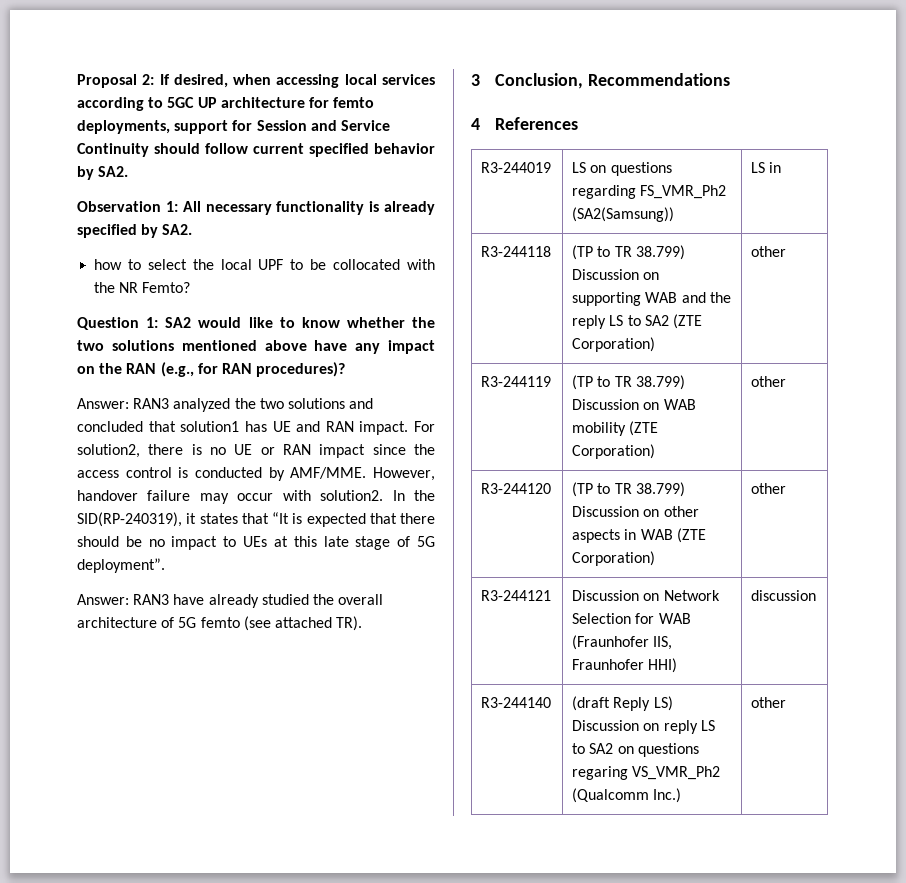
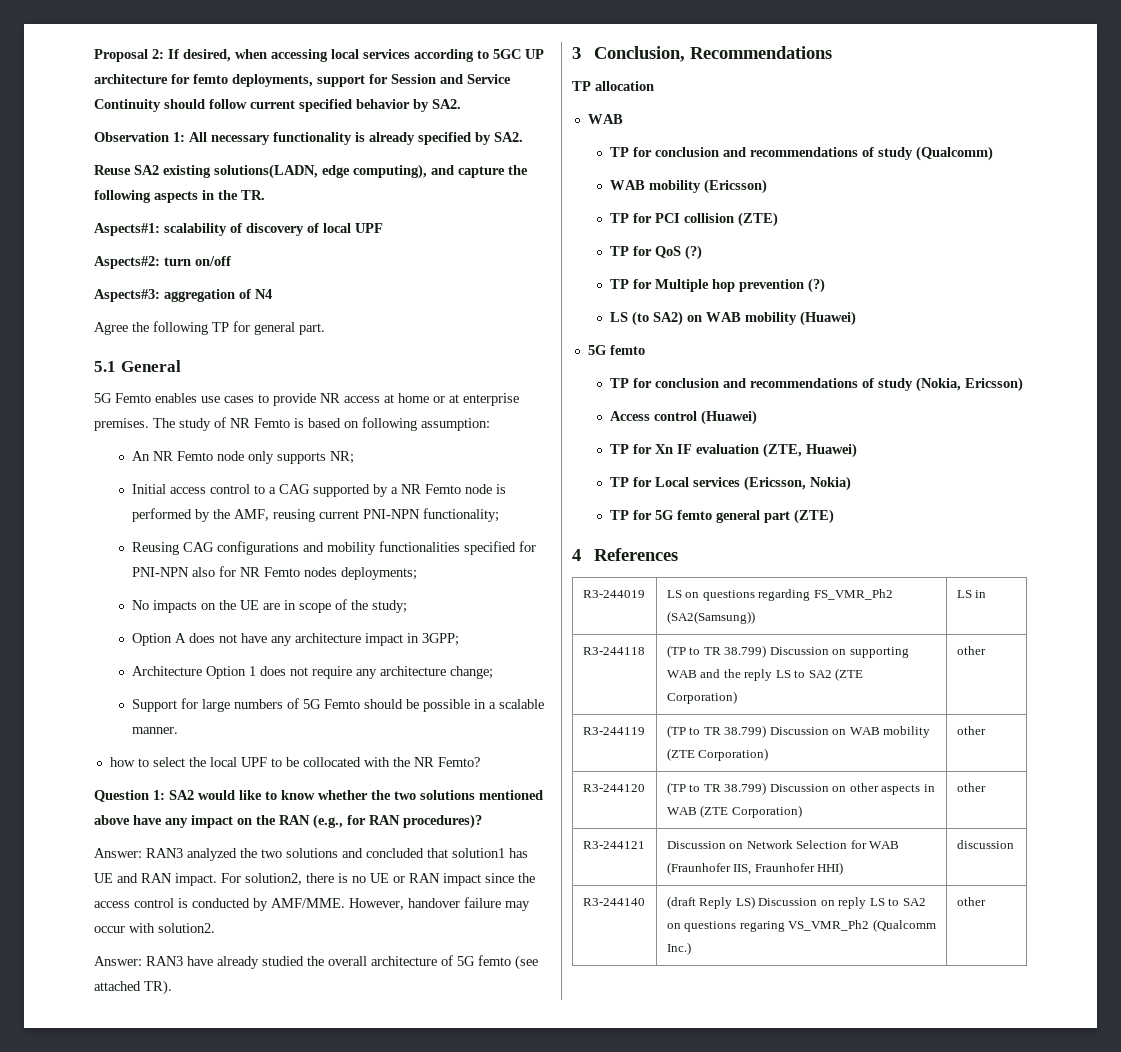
+ Reuse SA2 existing solutions(LADN, edge computing), and capture the following aspects in the TR.
+ Aspects#1: scalability of discovery of local UPF
+ Aspects#2: turn on/off
+ Aspects#3: aggregation of N4
+ Agree the following TP for general part.
+ 5.1 General
+ 5G Femto enables use cases to provide NR access at home or at enterprise premises. The study of NR Femto is based on following assumption:
+ An NR Femto node only supports NR;
+ Initial access control to a CAG supported by a NR Femto node is performed by the AMF, reusing current PNI-NPN functionality;
+ Reusing CAG configurations and mobility functionalities specified for PNI-NPN also for NR Femto nodes deployments;
+ No impacts on the UE are in scope of the study;
+ Option A does not have any architecture impact in 3GPP;
+ Architecture Option 1 does not require any architecture change;
+ Support for large numbers of 5G Femto should be possible in a scalable manner.
- In the SID(RP-240319), it states that “It is expected that there should be no impact to UEs at this late stage of 5G deployment”.
+ TP allocation
+ WAB
+ TP for conclusion and recommendations of study (Qualcomm)
+ WAB mobility (Ericsson)
+ TP for PCI collision (ZTE)
+ TP for QoS (?)
+ TP for Multiple hop prevention (?)
+ LS (to SA2) on WAB mobility (Huawei)
+ 5G femto
+ TP for conclusion and recommendations of study (Nokia, Ericsson)
+ Access control (Huawei)
+ TP for Xn IF evaluation (ZTE, Huawei)
+ TP for Local services (Ericsson, Nokia)
+ TP for 5G femto general part (ZTE)

